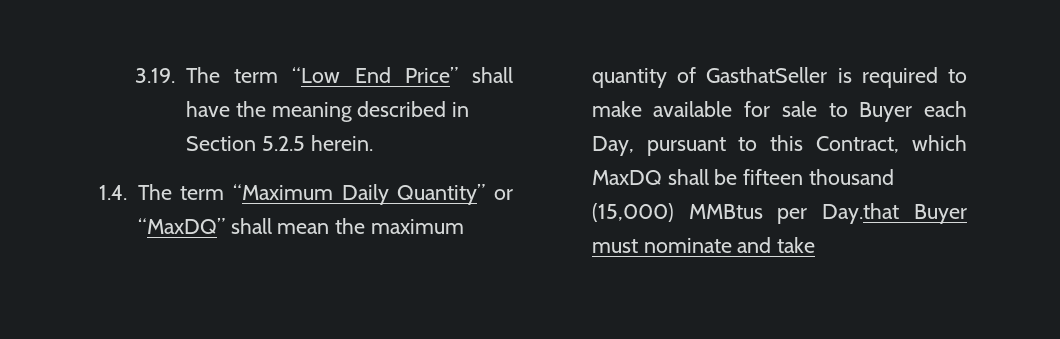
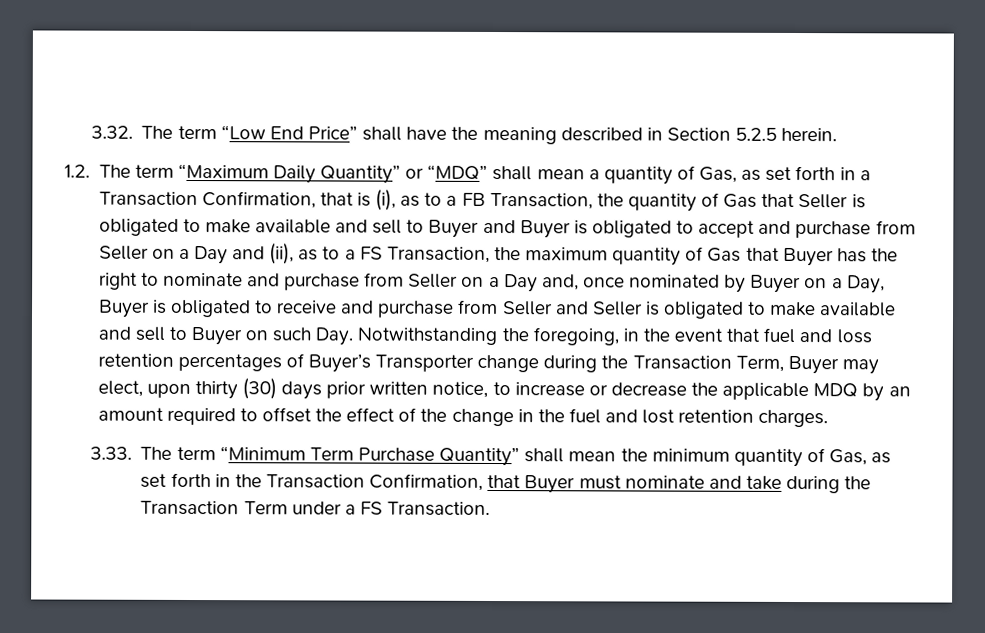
- 3.19. The term “Low End Price” shall have the meaning described in Section 5.2.5 herein.
+ 3.32. The term “Low End Price” shall have the meaning described in Section 5.2.5 herein.
- 1.4. The term “Maximum Daily Quantity” or “MaxDQ” shall mean the maximum quantity of GasthatSeller is required to make available for sale to Buyer each Day, pursuant to this Contract, which MaxDQ shall be fifteen thousand (15,000) MMBtus per Day.that Buyer must nominate and take
+ 1.2. The term “Maximum Daily Quantity” or “MDQ” shall mean a quantity of Gas, as set forth in a Transaction Confirmation, that is (i), as to a FB Transaction, the quantity of Gas that Seller is obligated to make available and sell to Buyer and Buyer is obligated to accept and purchase from Seller on a Day and (ii), as to a FS Transaction, the maximum quantity of Gas that Buyer has the right to nominate and purchase from Seller on a Day and, once nominated by Buyer on a Day, Buyer is obligated to receive and purchase from Seller and Seller is obligated to make available and sell to Buyer on such Day. Notwithstanding the foregoing, in the event that fuel and loss retention percentages of Buyer’s Transporter change during the Transaction Term, Buyer may elect, upon thirty (30) days prior written notice, to increase or decrease the applicable MDQ by an amount required to offset the effect of the change in the fuel and lost retention charges.
+ 3.33. The term “Minimum Term Purchase Quantity” shall mean the minimum quantity of Gas, as set forth in the Transaction Confirmation, that Buyer must nominate and take during the Transaction Term under a FS Transaction.

